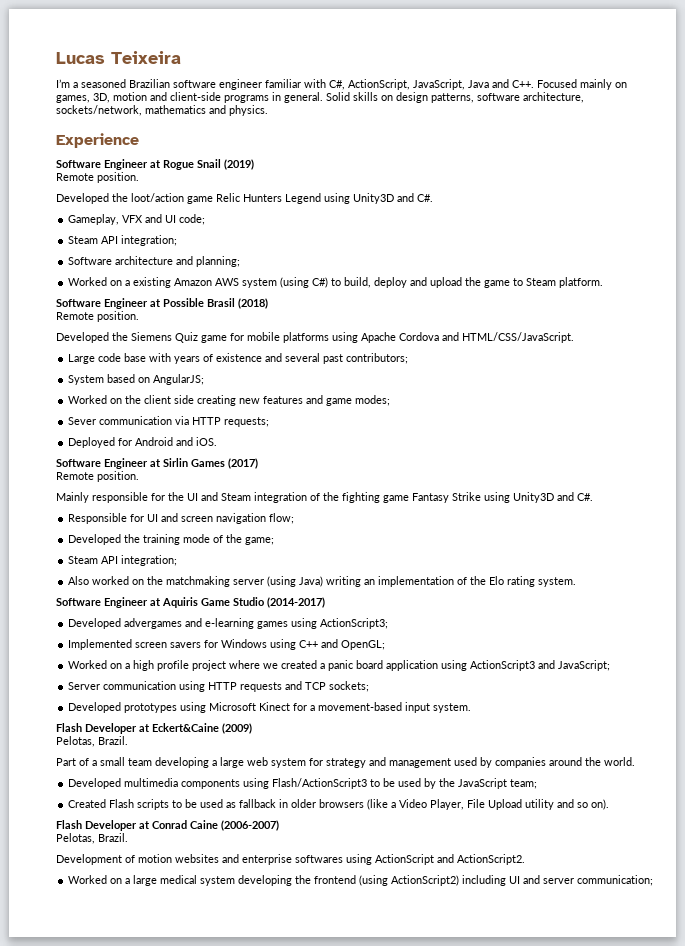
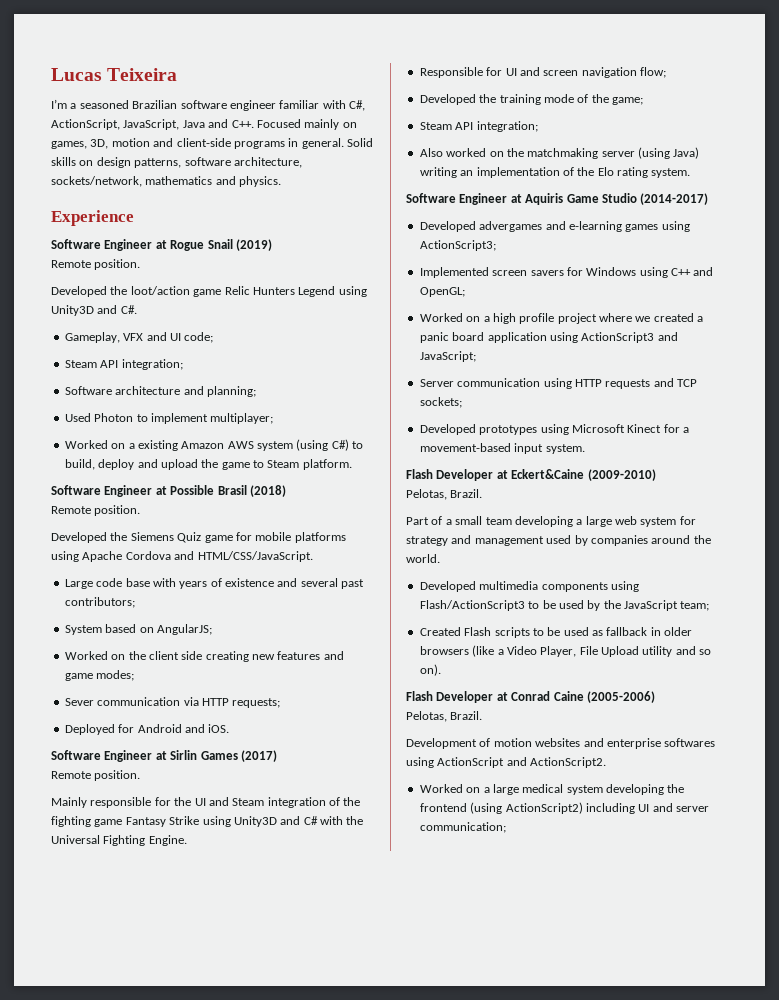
+ Used Photon to implement multiplayer;
- Mainly responsible for the UI and Steam integration of the fighting game Fantasy Strike using Unity3D and C#.
+ Mainly responsible for the UI and Steam integration of the fighting game Fantasy Strike using Unity3D and C# with the Universal Fighting Engine.
- Flash Developer at Eckert&Caine (2009)
+ Flash Developer at Eckert&Caine (2009-2010)
- Flash Developer at Conrad Caine (2006-2007)
+ Flash Developer at Conrad Caine (2005-2006)

